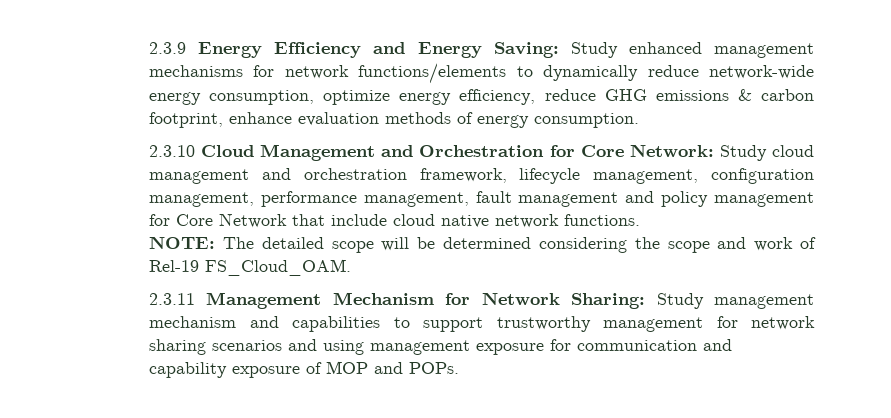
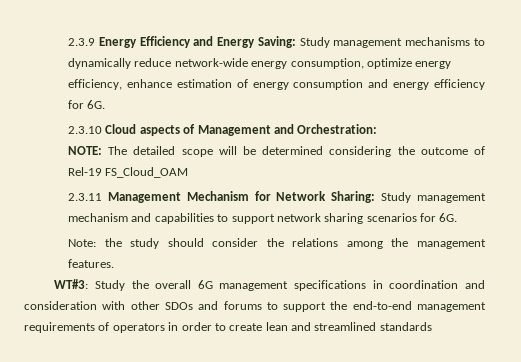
- 2.3.9 Energy Efficiency and Energy Saving: Study enhanced management mechanisms for network functions/elements to dynamically reduce network-wide energy consumption, optimize energy efficiency, reduce GHG emissions & carbon footprint, enhance evaluation methods of energy consumption.
- 2.3.10 Cloud Management and Orchestration for Core Network: Study cloud management and orchestration framework, lifecycle management, configuration management, performance management, fault management and policy management for Core Network that include cloud native network functions.
+ 2.3.9 Energy Efficiency and Energy Saving: Study management mechanisms to dynamically reduce network-wide energy consumption, optimize energy efficiency, enhance estimation of energy consumption and energy efficiency for 6G.
+ 2.3.10 Cloud aspects of Management and Orchestration:
- NOTE: The detailed scope will be determined considering the scope and work of Rel-19 FS_Cloud_OAM.
+ NOTE: The detailed scope will be determined considering the outcome of Rel-19 FS_Cloud_OAM
- 2.3.11 Management Mechanism for Network Sharing: Study management mechanism and capabilities to support trustworthy management for network sharing scenarios and using management exposure for communication and capability exposure of MOP and POPs.
+ 2.3.11 Management Mechanism for Network Sharing: Study management mechanism and capabilities to support network sharing scenarios for 6G.
+ Note: the study should consider the relations among the management features.
+ WT#3: Study the overall 6G management specifications in coordination and consideration with other SDOs and forums to support the end-to-end management requirements of operators in order to create lean and streamlined standards

